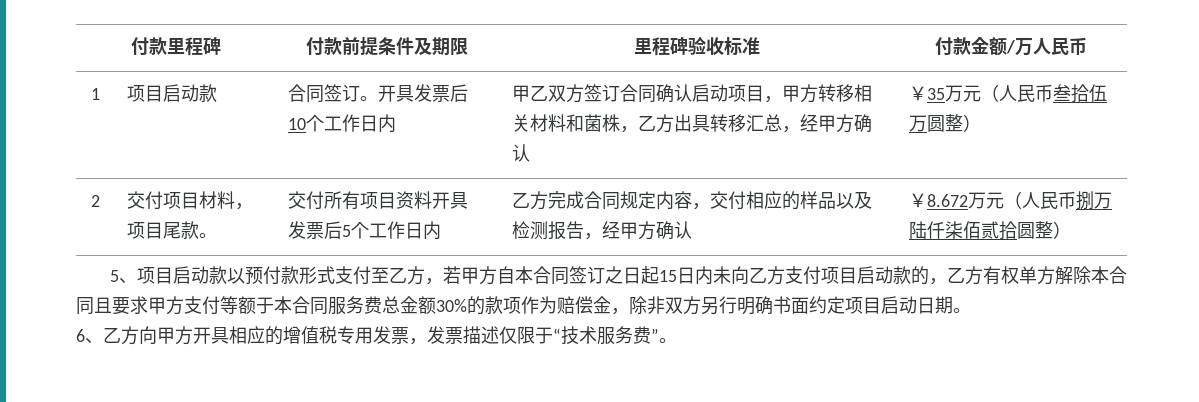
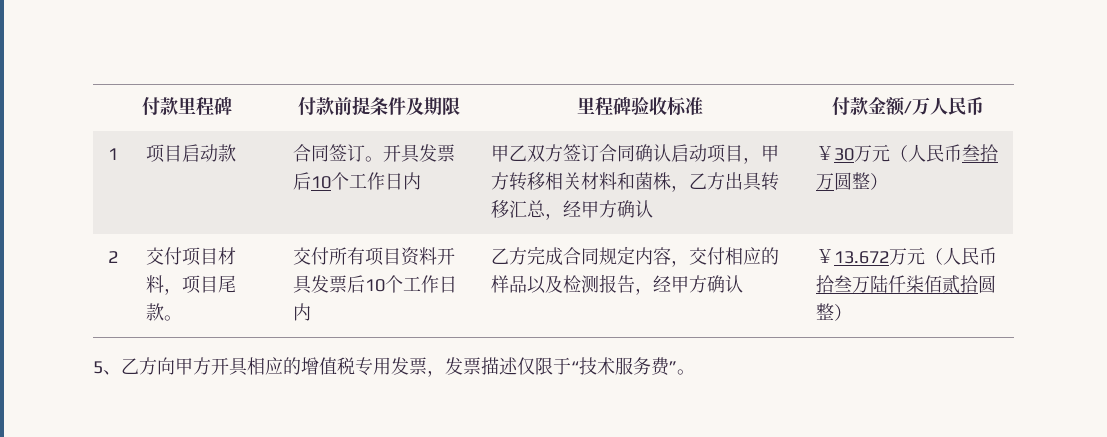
- ￥35万元（人民币叁拾伍万圆整）
+ ￥30万元（人民币叁拾万圆整）
- 交付所有项目资料开具发票后5个工作日内
+ 交付所有项目资料开具发票后10个工作日内
- ￥8.672万元（人民币捌万陆仟柒佰贰拾圆整）
+ ￥13.672万元（人民币拾叁万陆仟柒佰贰拾圆整）
- 5、项目启动款以预付款形式支付至乙方，若甲方自本合同签订之日起15日内未向乙方支付项目启动款的，乙方有权单方解除本合同且要求甲方支付等额于本合同服务费总金额30%的款项作为赔偿金，除非双方另行明确书面约定项目启动日期。
- 6、乙方向甲方开具相应的增值税专用发票，发票描述仅限于“技术服务费”。
+ 5、乙方向甲方开具相应的增值税专用发票，发票描述仅限于“技术服务费”。

